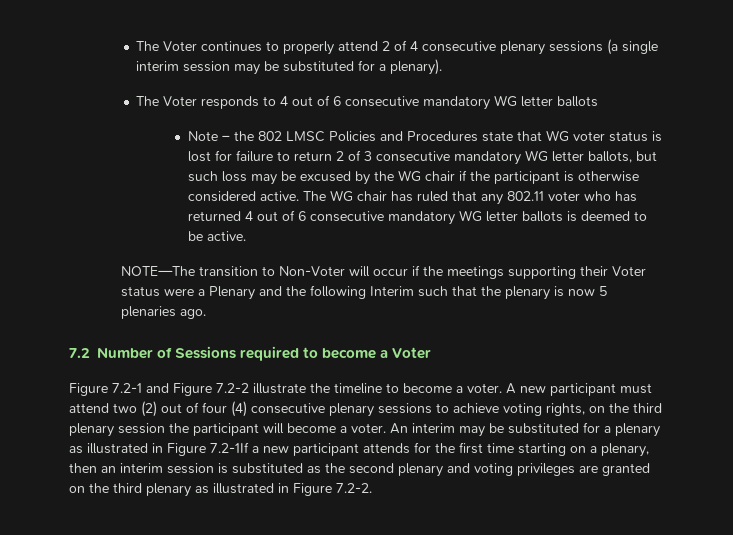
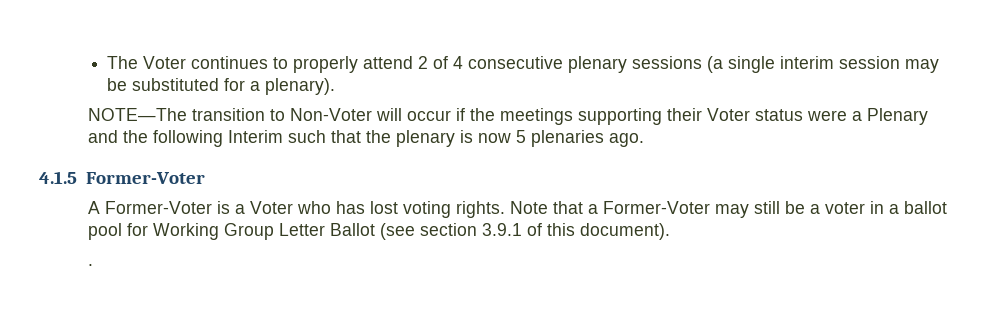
- The Voter responds to 4 out of 6 consecutive mandatory WG letter ballots
- Note – the 802 LMSC Policies and Procedures state that WG voter status is lost for failure to return 2 of 3 consecutive mandatory WG letter ballots, but such loss may be excused by the WG chair if the participant is otherwise considered active. The WG chair has ruled that any 802.11 voter who has returned 4 out of 6 consecutive mandatory WG letter ballots is deemed to be active.
- 7.2 Number of Sessions required to become a Voter
- Figure 7.2-1 and Figure 7.2-2 illustrate the timeline to become a voter. A new participant must attend two (2) out of four (4) consecutive plenary sessions to achieve voting rights, on the third plenary session the participant will become a voter. An interim may be substituted for a plenary as illustrated in Figure 7.2-1If a new participant attends for the first time starting on a plenary, then an interim session is substituted as the second plenary and voting privileges are granted on the third plenary as illustrated in Figure 7.2-2.
+ 4.1.5 Former-Voter
+ A Former-Voter is a Voter who has lost voting rights. Note that a Former-Voter may still be a voter in a ballot pool for Working Group Letter Ballot (see section 3.9.1 of this document).
+ .

